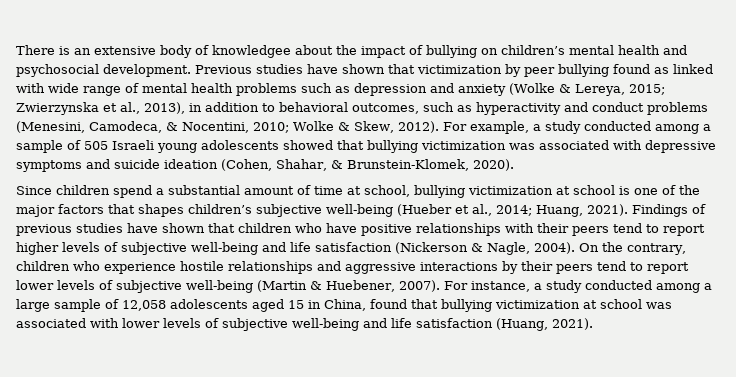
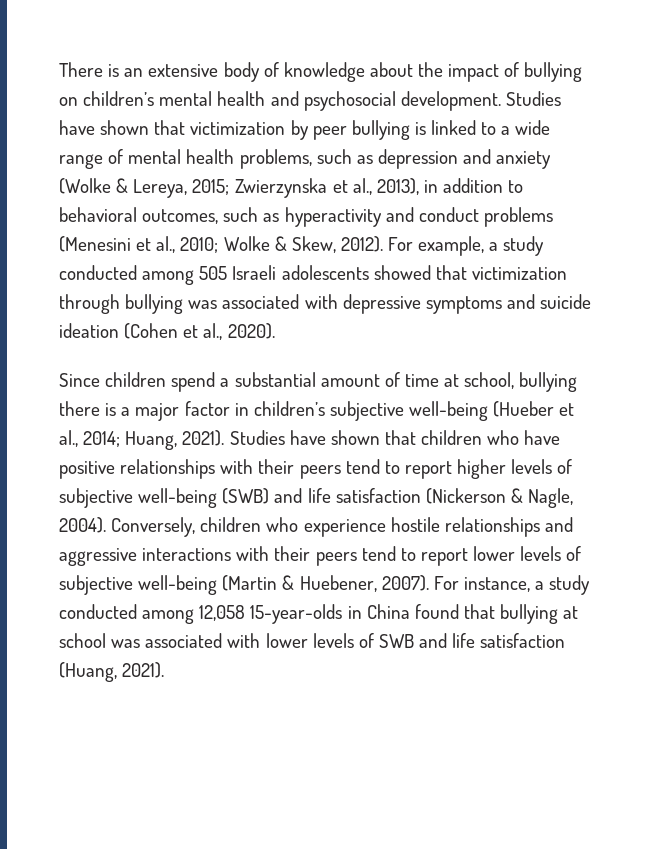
- There is an extensive body of knowledgee about the impact of bullying on children’s mental health and psychosocial development.
+ There is an extensive body of knowledge about the impact of bullying on children’s mental health and psychosocial development.
- Previous studies have shown that victimization by peer bullying found as linked with wide range of mental health problems such as depression and anxiety (Wolke & Lereya, 2015; Zwierzynska et al., 2013), in addition to behavioral outcomes, such as hyperactivity and conduct problems (Menesini, Camodeca, & Nocentini, 2010; Wolke & Skew, 2012).
+ Studies have shown that victimization by peer bullying is linked to a wide range of mental health problems, such as depression and anxiety (Wolke & Lereya, 2015; Zwierzynska et al., 2013), in addition to behavioral outcomes, such as hyperactivity and conduct problems (Menesini et al., 2010; Wolke & Skew, 2012).
- For example, a study conducted among a sample of 505 Israeli young adolescents showed that bullying victimization was associated with depressive symptoms and suicide ideation (Cohen, Shahar, & Brunstein-Klomek, 2020).
+ For example, a study conducted among 505 Israeli adolescents showed that victimization through bullying was associated with depressive symptoms and suicide ideation (Cohen et al., 2020).
- Since children spend a substantial amount of time at school, bullying victimization at school is one of the major factors that shapes children’s subjective well-being (Hueber et al., 2014; Huang, 2021).
+ Since children spend a substantial amount of time at school, bullying there is a major factor in children’s subjective well-being (Hueber et al., 2014; Huang, 2021).
- Findings of previous studies have shown that children who have positive relationships with their peers tend to report higher levels of subjective well-being and life satisfaction (Nickerson & Nagle, 2004).
+ Studies have shown that children who have positive relationships with their peers tend to report higher levels of subjective well-being (SWB) and life satisfaction (Nickerson & Nagle, 2004).
- On the contrary, children who experience hostile relationships and aggressive interactions by their peers tend to report lower levels of subjective well-being (Martin & Huebener, 2007).
+ Conversely, children who experience hostile relationships and aggressive interactions with their peers tend to report lower levels of subjective well-being (Martin & Huebener, 2007).
- For instance, a study conducted among a large sample of 12,058 adolescents aged 15 in China, found that bullying victimization at school was associated with lower levels of subjective well-being and life satisfaction (Huang, 2021).
+ For instance, a study conducted among 12,058 15-year-olds in China found that bullying at school was associated with lower levels of SWB and life satisfaction (Huang, 2021).

